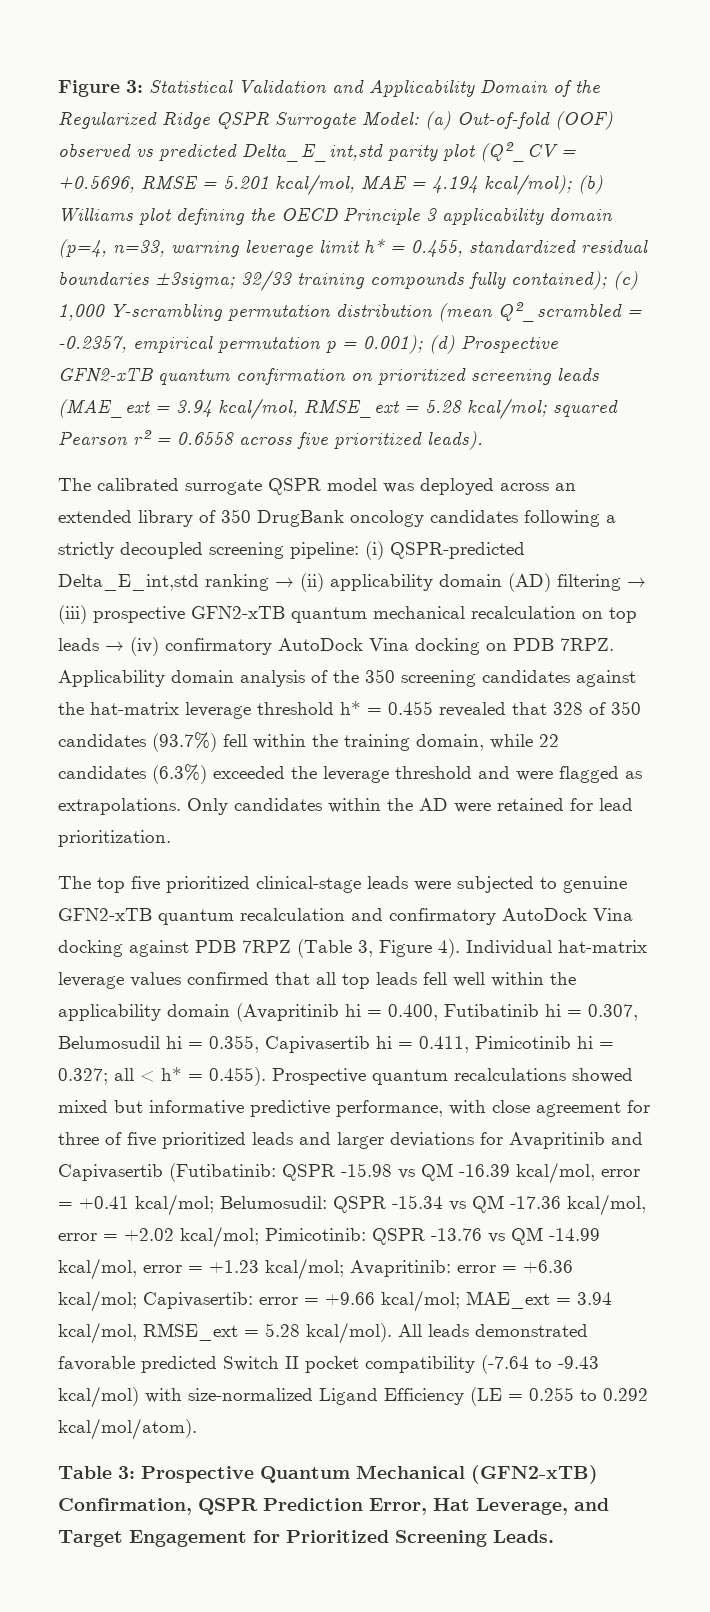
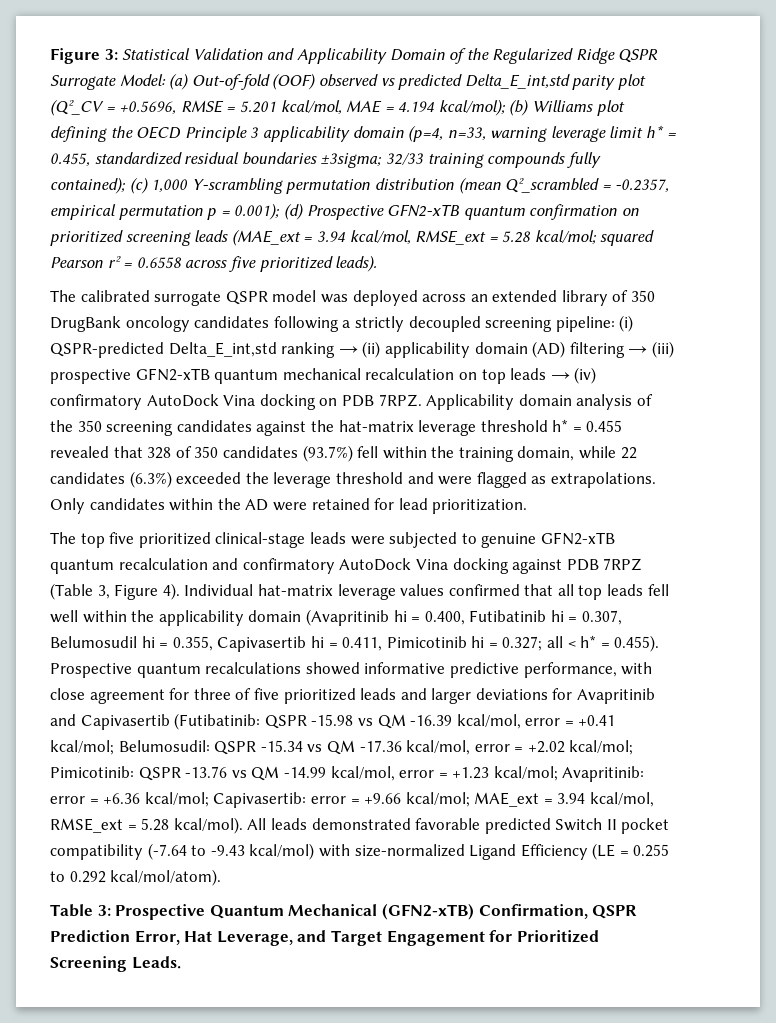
- all < h* = 0.455). Prospective quantum recalculations showed mixed but informative predictive performance, with close agreement for three of five prioritized leads and larger deviations for Avapritinib and Capivasertib (Futibatinib:
+ all < h* = 0.455). Prospective quantum recalculations showed informative predictive performance, with close agreement for three of five prioritized leads and larger deviations for Avapritinib and Capivasertib (Futibatinib:

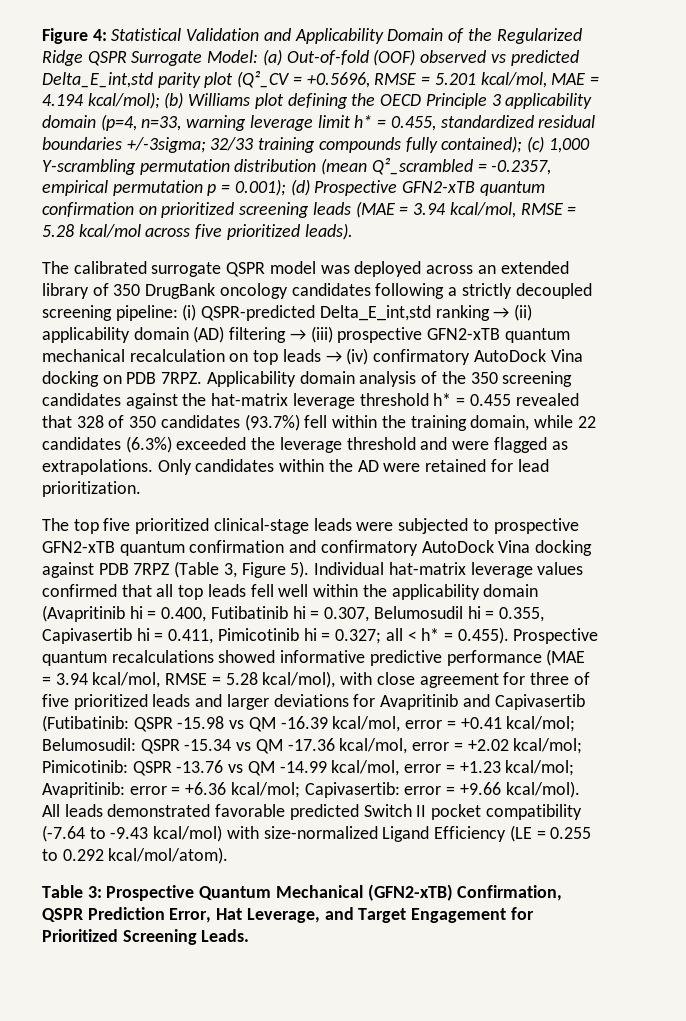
- Figure 3:
+ Figure 4:
- (b) Williams plot defining the OECD Principle 3 applicability domain (p=4, n=33, warning leverage limit h* = 0.455, standardized residual boundaries ±3sigma;
+ (b) Williams plot defining the OECD Principle 3 applicability domain (p=4, n=33, warning leverage limit h* = 0.455, standardized residual boundaries +/-3sigma;
- (d) Prospective GFN2-xTB quantum confirmation on prioritized screening leads (MAE_ext = 3.94 kcal/mol, RMSE_ext = 5.28 kcal/mol; squared Pearson r² = 0.6558 across five prioritized leads).
+ (d) Prospective GFN2-xTB quantum confirmation on prioritized screening leads (MAE = 3.94 kcal/mol, RMSE = 5.28 kcal/mol across five prioritized leads).
- The top five prioritized clinical-stage leads were subjected to genuine GFN2-xTB quantum recalculation and confirmatory AutoDock Vina docking against PDB 7RPZ (Table 3, Figure 4).
+ The top five prioritized clinical-stage leads were subjected to prospective GFN2-xTB quantum confirmation and confirmatory AutoDock Vina docking against PDB 7RPZ (Table 3, Figure 5).
- all < h* = 0.455). Prospective quantum recalculations showed informative predictive performance, with close agreement for three of five prioritized leads and larger deviations for Avapritinib and Capivasertib (Futibatinib:
+ all < h* = 0.455). Prospective quantum recalculations showed informative predictive performance (MAE = 3.94 kcal/mol, RMSE = 5.28 kcal/mol), with close agreement for three of five prioritized leads and larger deviations for Avapritinib and Capivasertib (Futibatinib:
- error = +9.66 kcal/mol; MAE_ext = 3.94 kcal/mol, RMSE_ext = 5.28 kcal/mol).
+ error = +9.66 kcal/mol).

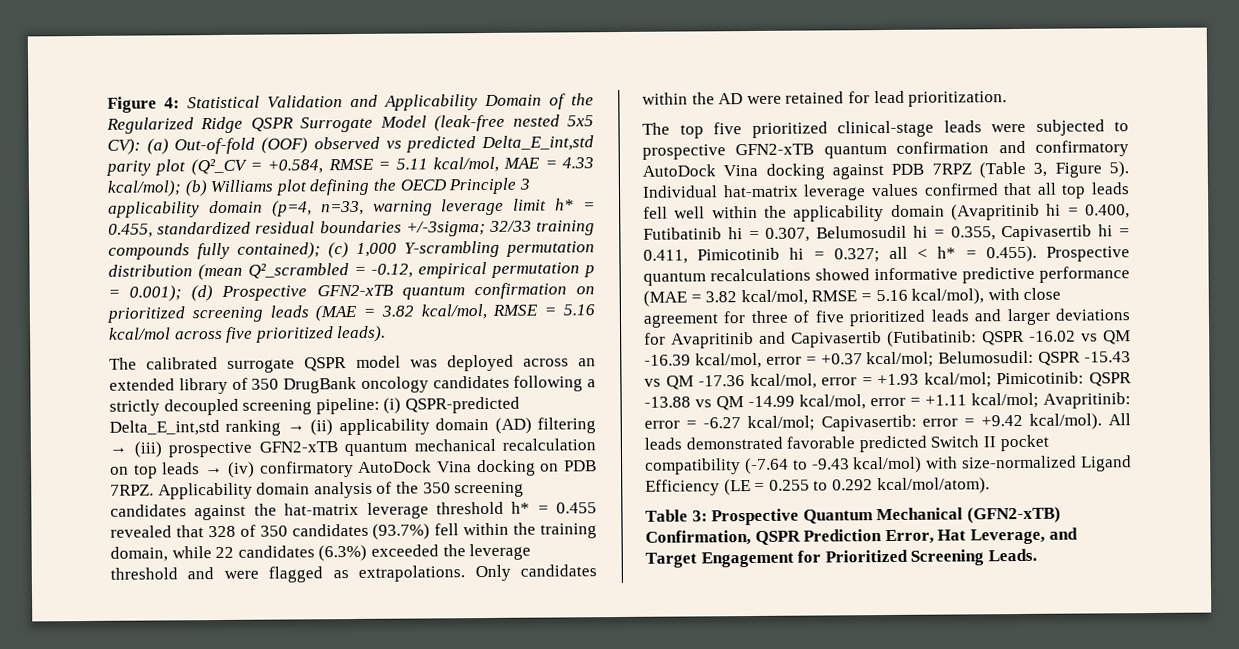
- Statistical Validation and Applicability Domain of the Regularized Ridge QSPR Surrogate Model:
+ Statistical Validation and Applicability Domain of the Regularized Ridge QSPR Surrogate Model (leak-free nested 5x5 CV):
- (a) Out-of-fold (OOF) observed vs predicted Delta_E_int,std parity plot (Q²_CV = +0.5696, RMSE = 5.201 kcal/mol, MAE = 4.194 kcal/mol);
+ (a) Out-of-fold (OOF) observed vs predicted Delta_E_int,std parity plot (Q²_CV = +0.584, RMSE = 5.11 kcal/mol, MAE = 4.33 kcal/mol);
- (c) 1,000 Y-scrambling permutation distribution (mean Q²_scrambled = -0.2357, empirical permutation p = 0.001);
+ (c) 1,000 Y-scrambling permutation distribution (mean Q²_scrambled = -0.12, empirical permutation p = 0.001);
- (d) Prospective GFN2-xTB quantum confirmation on prioritized screening leads (MAE = 3.94 kcal/mol, RMSE = 5.28 kcal/mol across five prioritized leads).
+ (d) Prospective GFN2-xTB quantum confirmation on prioritized screening leads (MAE = 3.82 kcal/mol, RMSE = 5.16 kcal/mol across five prioritized leads).
- all < h* = 0.455). Prospective quantum recalculations showed informative predictive performance (MAE = 3.94 kcal/mol, RMSE = 5.28 kcal/mol), with close agreement for three of five prioritized leads and larger deviations for Avapritinib and Capivasertib (Futibatinib:
+ all < h* = 0.455). Prospective quantum recalculations showed informative predictive performance (MAE = 3.82 kcal/mol, RMSE = 5.16 kcal/mol), with close agreement for three of five prioritized leads and larger deviations for Avapritinib and Capivasertib (Futibatinib:
- QSPR -15.98 vs QM -16.39 kcal/mol, error = +0.41 kcal/mol;
+ QSPR -16.02 vs QM -16.39 kcal/mol, error = +0.37 kcal/mol;
- QSPR -15.34 vs QM -17.36 kcal/mol, error = +2.02 kcal/mol;
+ QSPR -15.43 vs QM -17.36 kcal/mol, error = +1.93 kcal/mol;
- QSPR -13.76 vs QM -14.99 kcal/mol, error = +1.23 kcal/mol;
+ QSPR -13.88 vs QM -14.99 kcal/mol, error = +1.11 kcal/mol;
- error = +6.36 kcal/mol;
+ error = -6.27 kcal/mol;
- error = +9.66 kcal/mol).
+ error = +9.42 kcal/mol).

